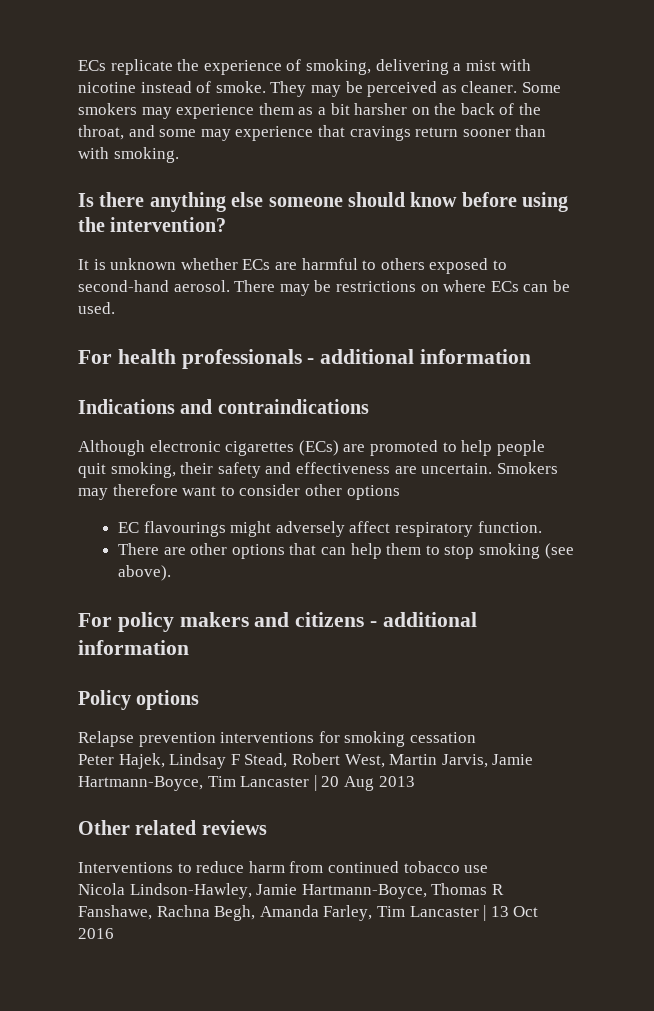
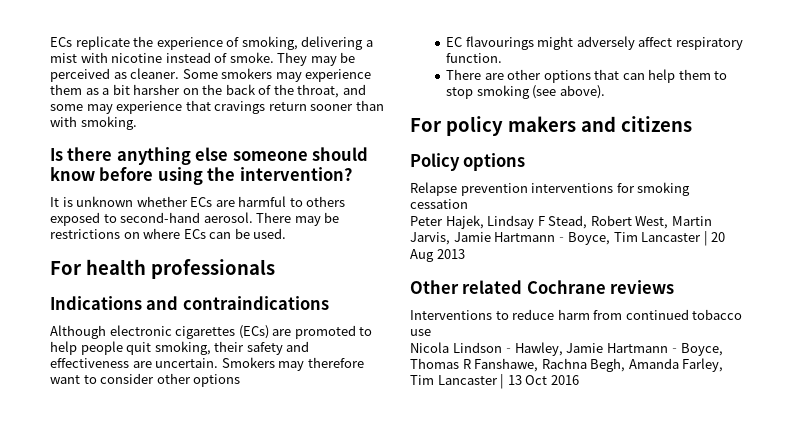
- For health professionals - additional information
+ For health professionals
- For policy makers and citizens - additional information
+ For policy makers and citizens
- Other related reviews
+ Other related Cochrane reviews

